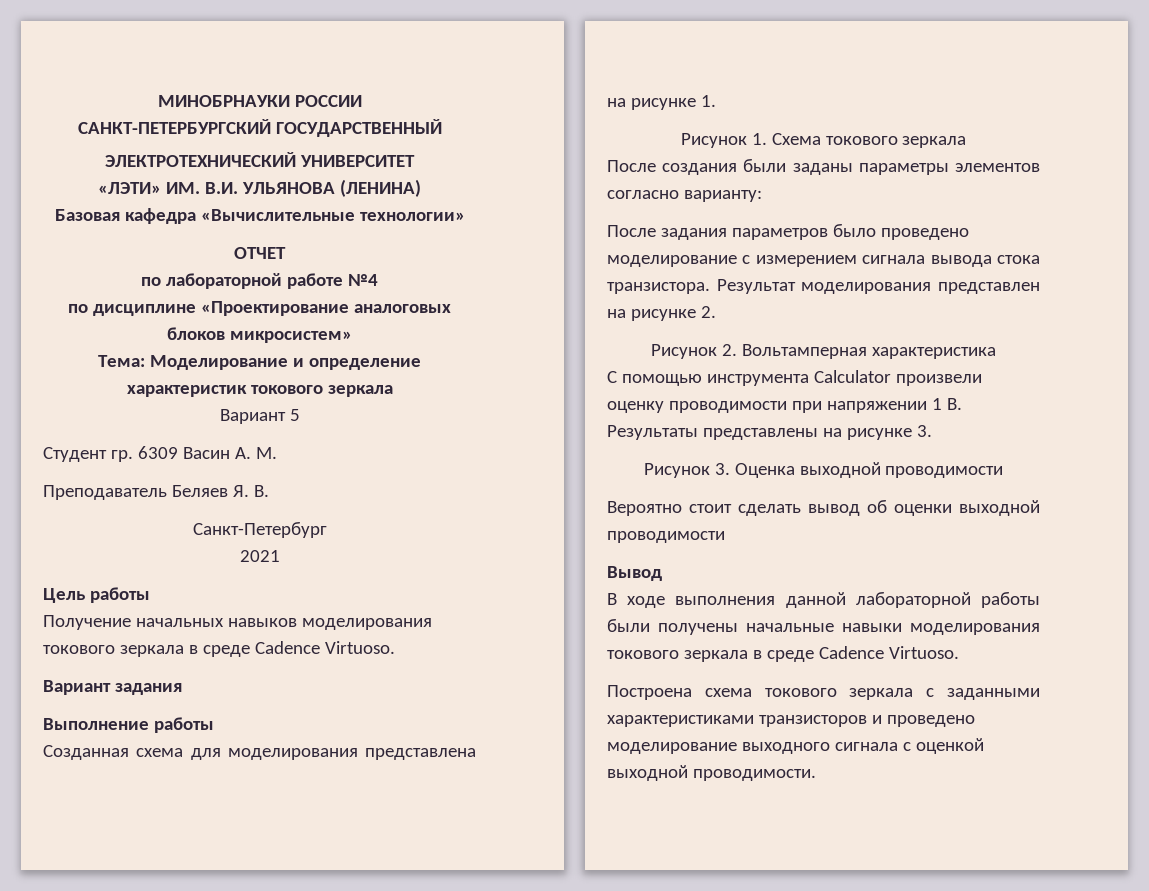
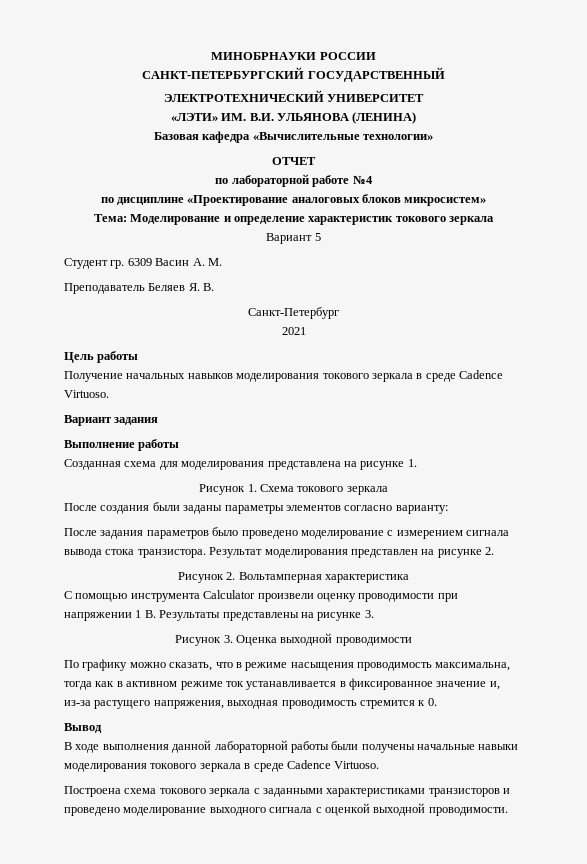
- Вероятно стоит сделать вывод об оценки выходной проводимости
+ По графику можно сказать, что в режиме насыщения проводимость максимальна, тогда как в активном режиме ток устанавливается в фиксированное значение и, из-за растущего напряжения, выходная проводимость стремится к 0.

